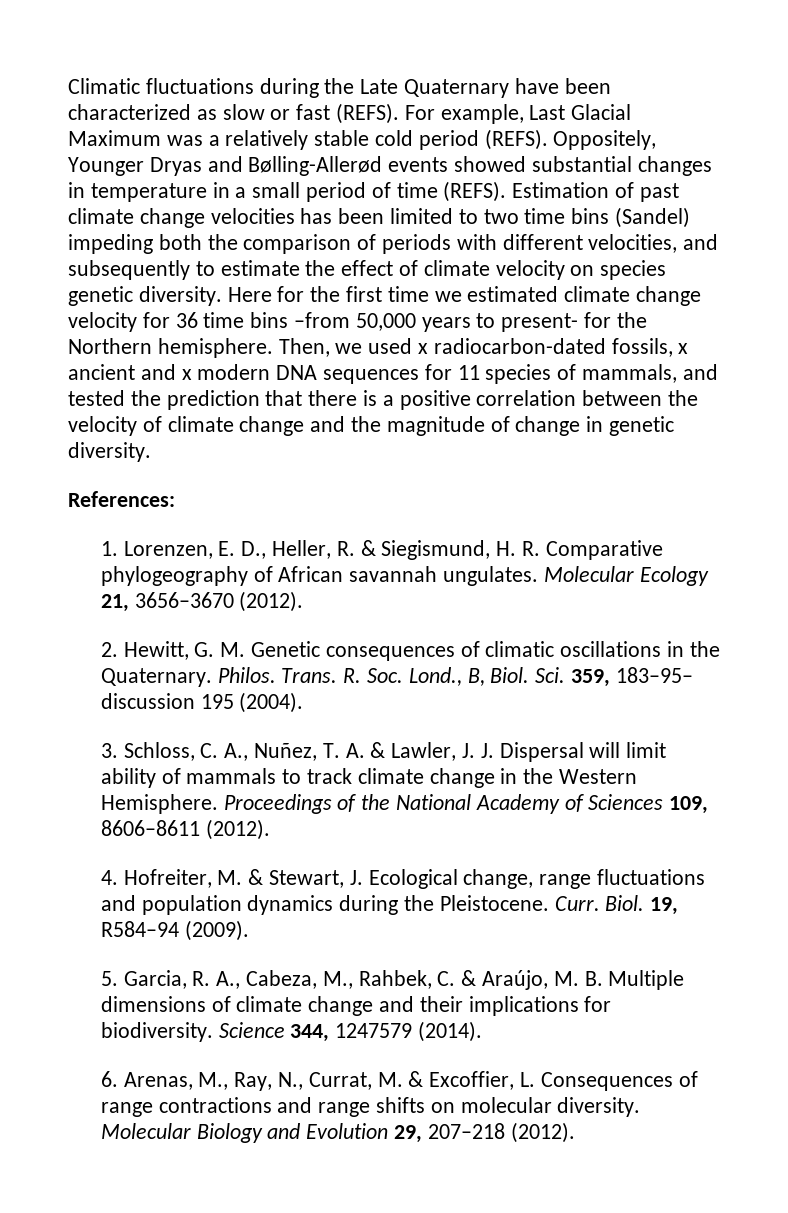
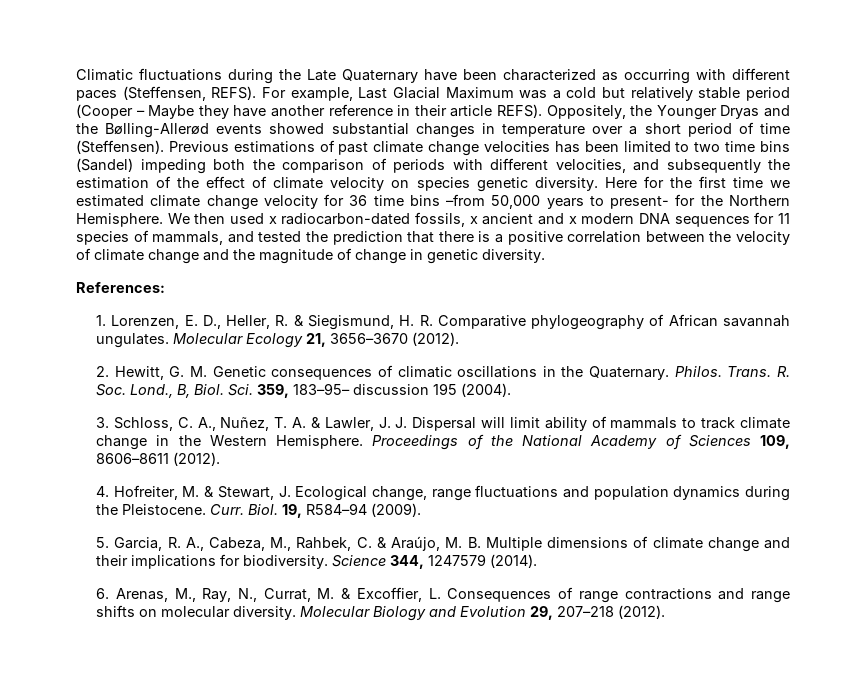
- Climatic fluctuations during the Late Quaternary have been characterized as slow or fast (REFS).
+ Climatic fluctuations during the Late Quaternary have been characterized as occurring with different paces (Steffensen, REFS).
- For example, Last Glacial Maximum was a relatively stable cold period (REFS). Oppositely, Younger Dryas and Bølling-Allerød events showed substantial changes in temperature in a small period of time (REFS). Estimation of past climate change velocities has been limited to two time bins (Sandel) impeding both the comparison of periods with different velocities, and subsequently to estimate the effect of climate velocity on species genetic diversity.
+ For example, Last Glacial Maximum was a cold but relatively stable period (Cooper – Maybe they have another reference in their article REFS). Oppositely, the Younger Dryas and the Bølling-Allerød events showed substantial changes in temperature over a short period of time (Steffensen). Previous estimations of past climate change velocities has been limited to two time bins (Sandel) impeding both the comparison of periods with different velocities, and subsequently the estimation of the effect of climate velocity on species genetic diversity.
- Here for the first time we estimated climate change velocity for 36 time bins –from 50,000 years to present- for the Northern hemisphere. Then, we used x radiocarbon-dated fossils, x ancient and x modern DNA sequences for 11 species of mammals, and tested the prediction that there is a positive correlation between the velocity of climate change and the magnitude of change in genetic diversity.
+ Here for the first time we estimated climate change velocity for 36 time bins –from 50,000 years to present- for the Northern Hemisphere. We then used x radiocarbon-dated fossils, x ancient and x modern DNA sequences for 11 species of mammals, and tested the prediction that there is a positive correlation between the velocity of climate change and the magnitude of change in genetic diversity.

